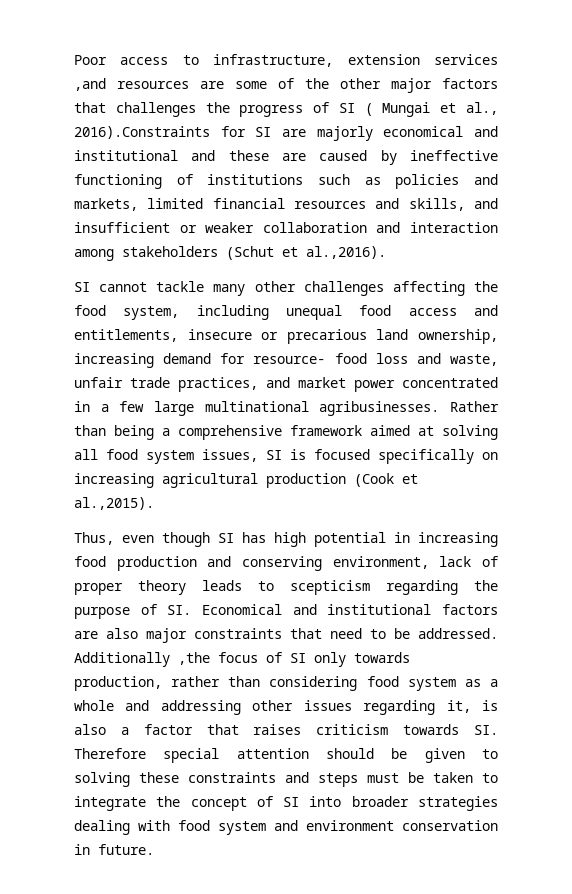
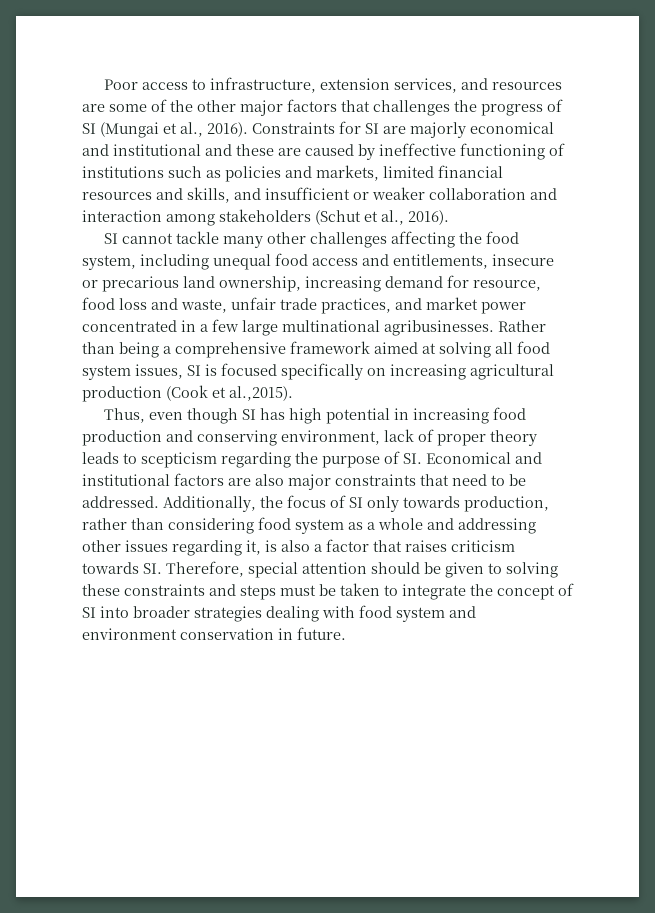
- Poor access to infrastructure, extension services ,and resources are some of the other major factors that challenges the progress of SI ( Mungai et al., 2016).Constraints for SI are majorly economical and institutional and these are caused by ineffective functioning of institutions such as policies and markets, limited financial resources and skills, and insufficient or weaker collaboration and interaction among stakeholders (Schut et al.,2016).
+ Poor access to infrastructure, extension services, and resources are some of the other major factors that challenges the progress of SI (Mungai et al., 2016). Constraints for SI are majorly economical and institutional and these are caused by ineffective functioning of institutions such as policies and markets, limited financial resources and skills, and insufficient or weaker collaboration and interaction among stakeholders (Schut et al., 2016).
- SI cannot tackle many other challenges affecting the food system, including unequal food access and entitlements, insecure or precarious land ownership, increasing demand for resource- food loss and waste, unfair trade practices, and market power concentrated in a few large multinational agribusinesses.
+ SI cannot tackle many other challenges affecting the food system, including unequal food access and entitlements, insecure or precarious land ownership, increasing demand for resource, food loss and waste, unfair trade practices, and market power concentrated in a few large multinational agribusinesses.
- Additionally ,the focus of SI only towards production, rather than considering food system as a whole and addressing other issues regarding it, is also a factor that raises criticism towards SI. Therefore special attention should be given to solving these constraints and steps must be taken to integrate the concept of SI into broader strategies dealing with food system and environment conservation in future.
+ Additionally, the focus of SI only towards production, rather than considering food system as a whole and addressing other issues regarding it, is also a factor that raises criticism towards SI. Therefore, special attention should be given to solving these constraints and steps must be taken to integrate the concept of SI into broader strategies dealing with food system and environment conservation in future.

